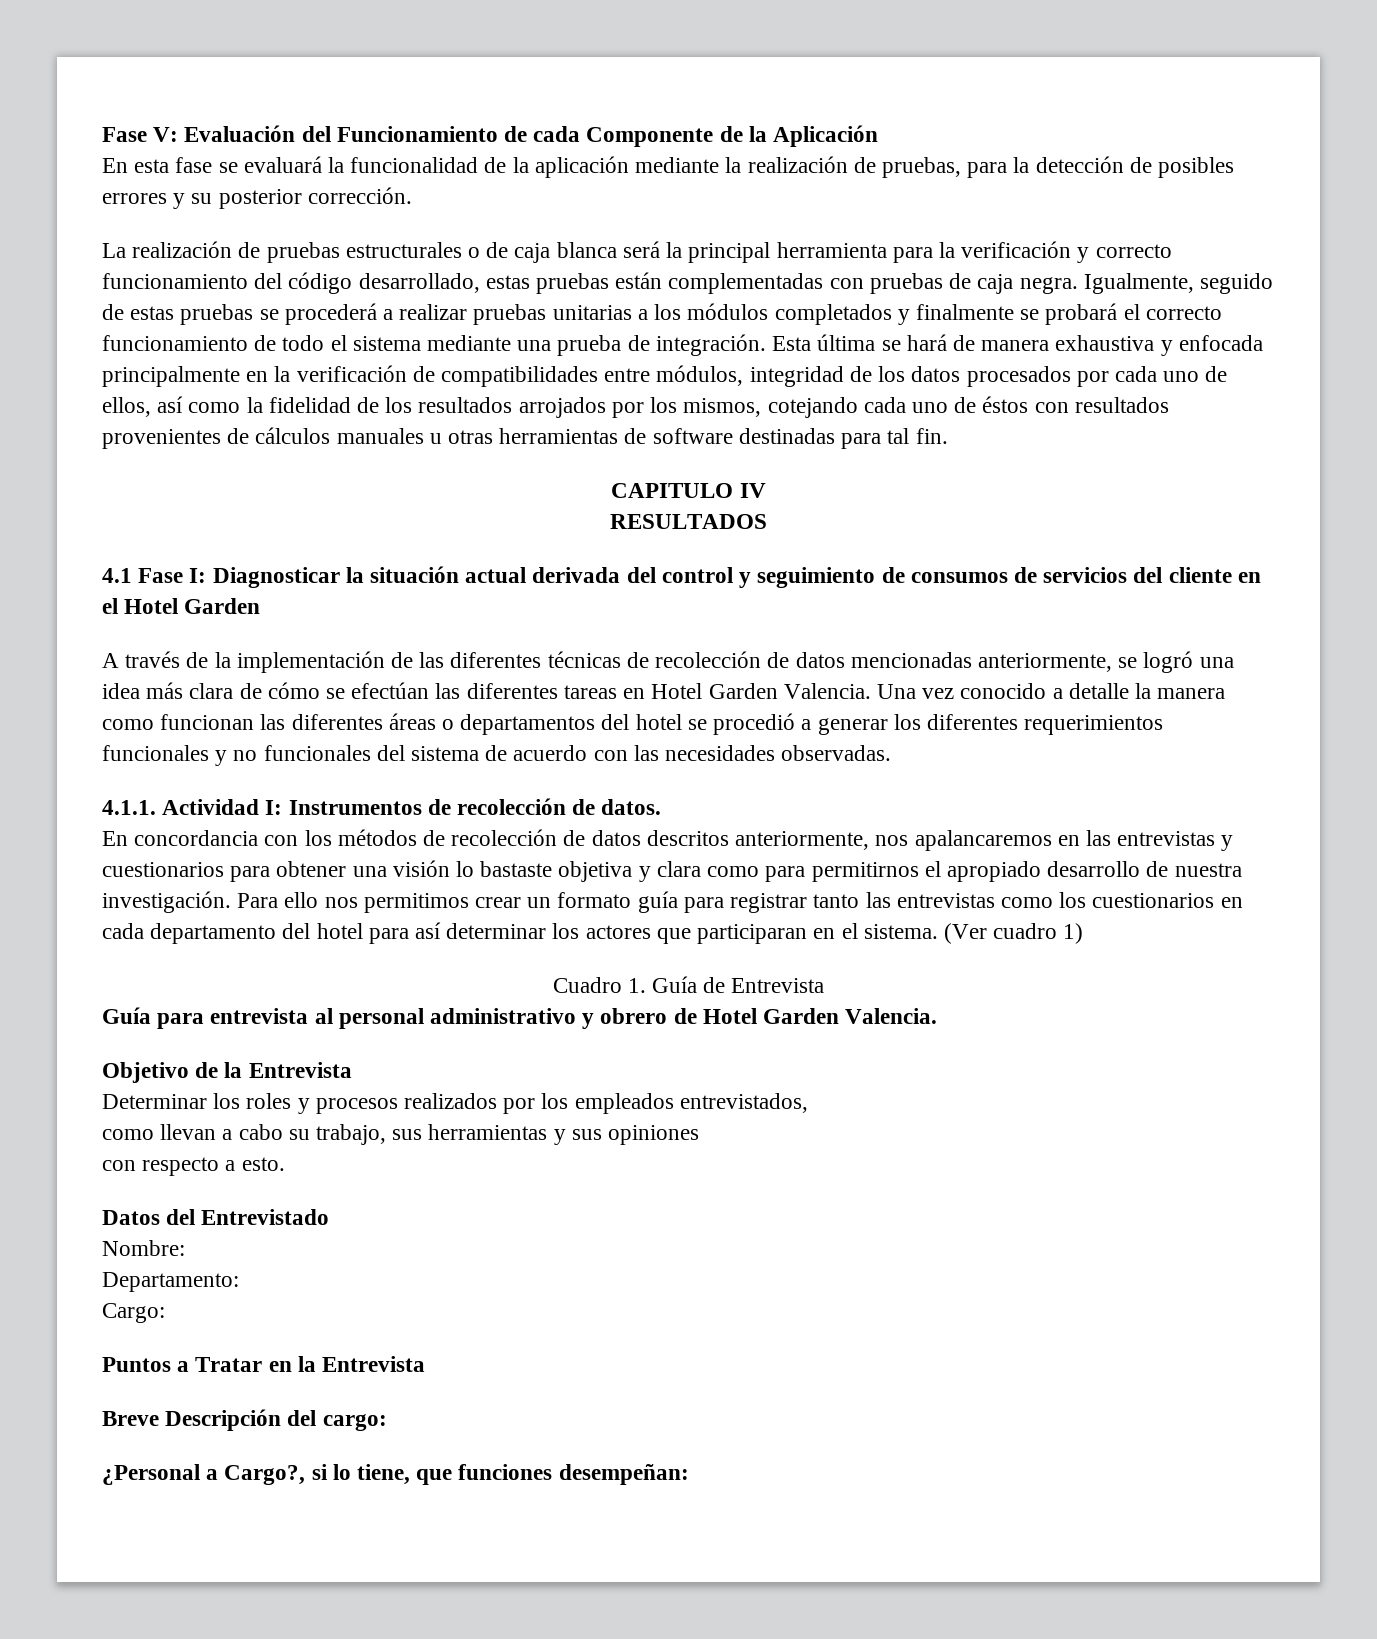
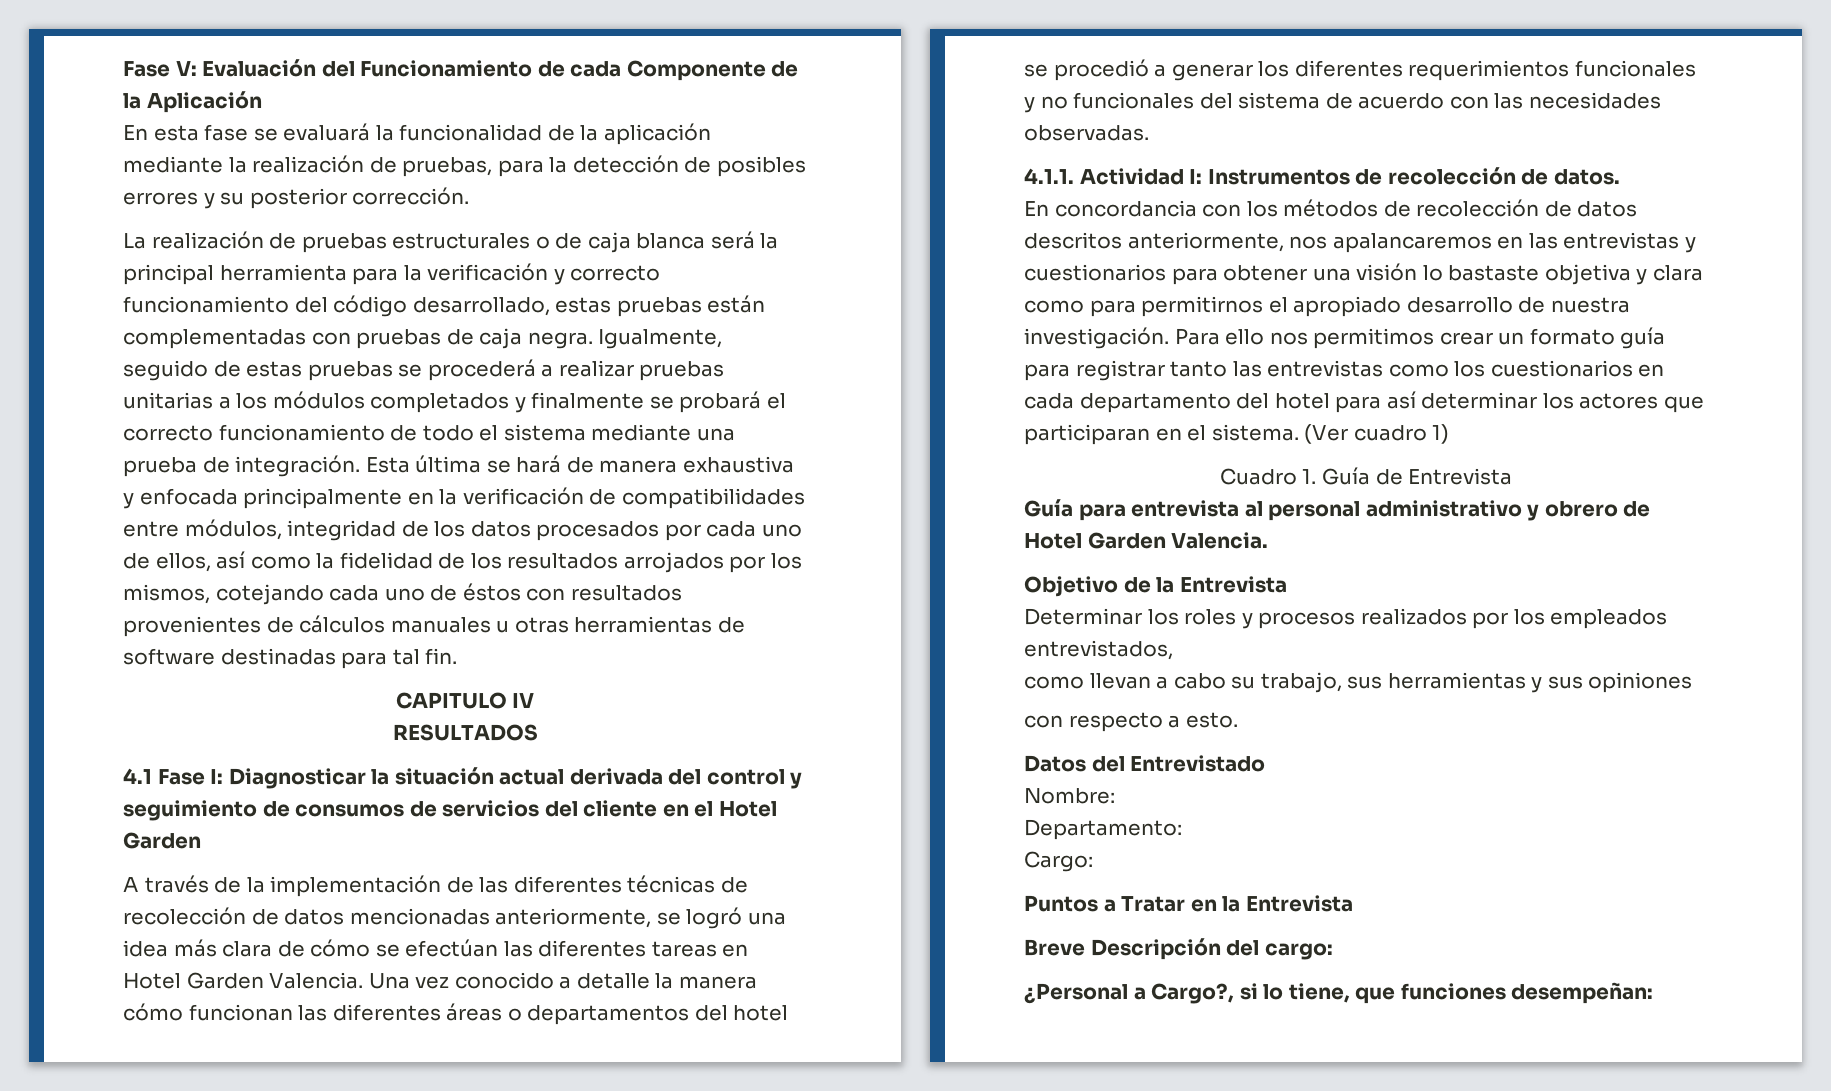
- Una vez conocido a detalle la manera como funcionan las diferentes áreas o departamentos del hotel se procedió a generar los diferentes requerimientos funcionales y no funcionales del sistema de acuerdo con las necesidades observadas.
+ Una vez conocido a detalle la manera cómo funcionan las diferentes áreas o departamentos del hotel se procedió a generar los diferentes requerimientos funcionales y no funcionales del sistema de acuerdo con las necesidades observadas.

